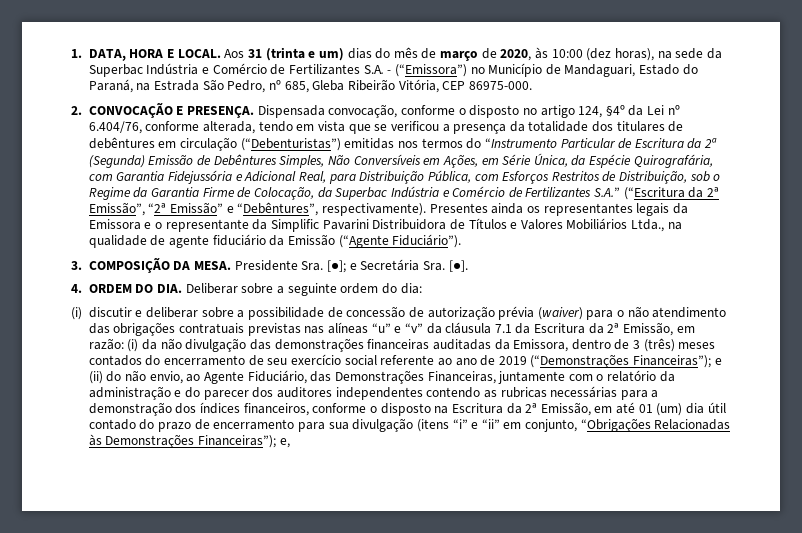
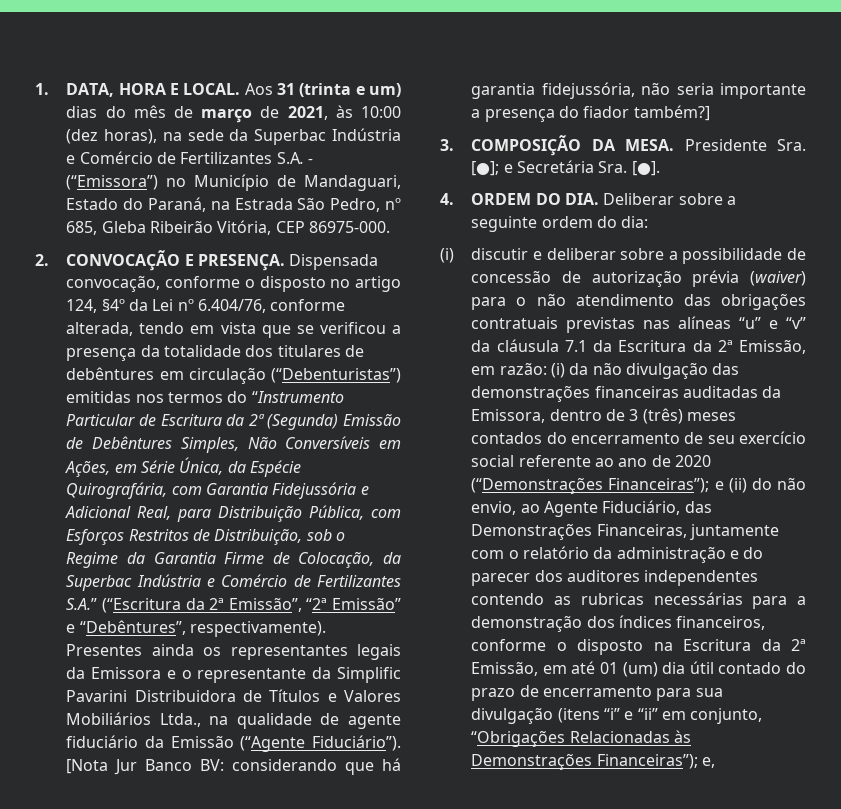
- Aos 31 (trinta e um) dias do mês de março de 2020, às 10:00 (dez horas), na sede da Superbac Indústria e Comércio de Fertilizantes S.A. - (“Emissora”) no Município de Mandaguari, Estado do Paraná, na Estrada São Pedro, nº 685, Gleba Ribeirão Vitória, CEP 86975-000.
+ Aos 31 (trinta e um) dias do mês de março de 2021, às 10:00 (dez horas), na sede da Superbac Indústria e Comércio de Fertilizantes S.A. - (“Emissora”) no Município de Mandaguari, Estado do Paraná, na Estrada São Pedro, nº 685, Gleba Ribeirão Vitória, CEP 86975-000.
+ [Nota Jur Banco BV: considerando que há garantia fidejussória, não seria importante a presença do fiador também?]
- (i) da não divulgação das demonstrações financeiras auditadas da Emissora, dentro de 3 (três) meses contados do encerramento de seu exercício social referente ao ano de 2019 (“Demonstrações Financeiras”);
+ (i) da não divulgação das demonstrações financeiras auditadas da Emissora, dentro de 3 (três) meses contados do encerramento de seu exercício social referente ao ano de 2020 (“Demonstrações Financeiras”);

